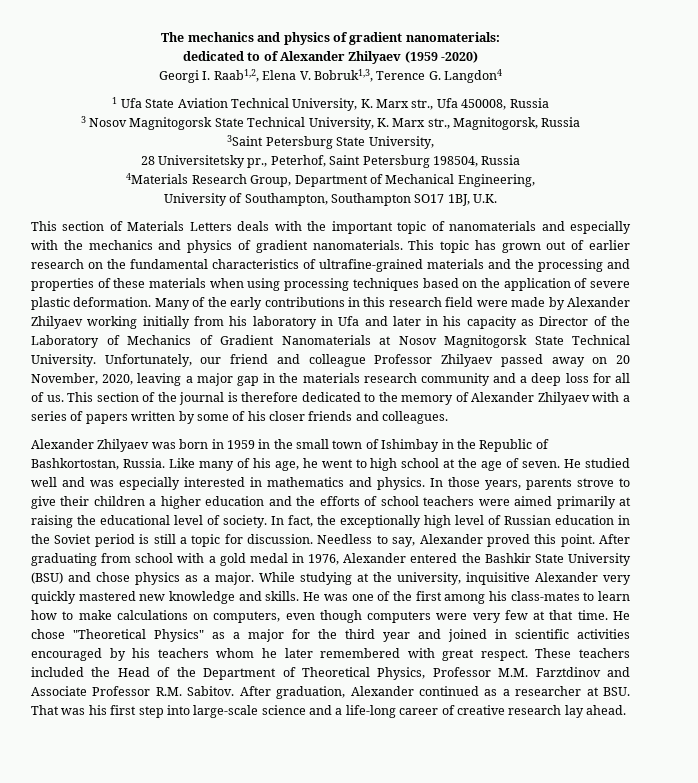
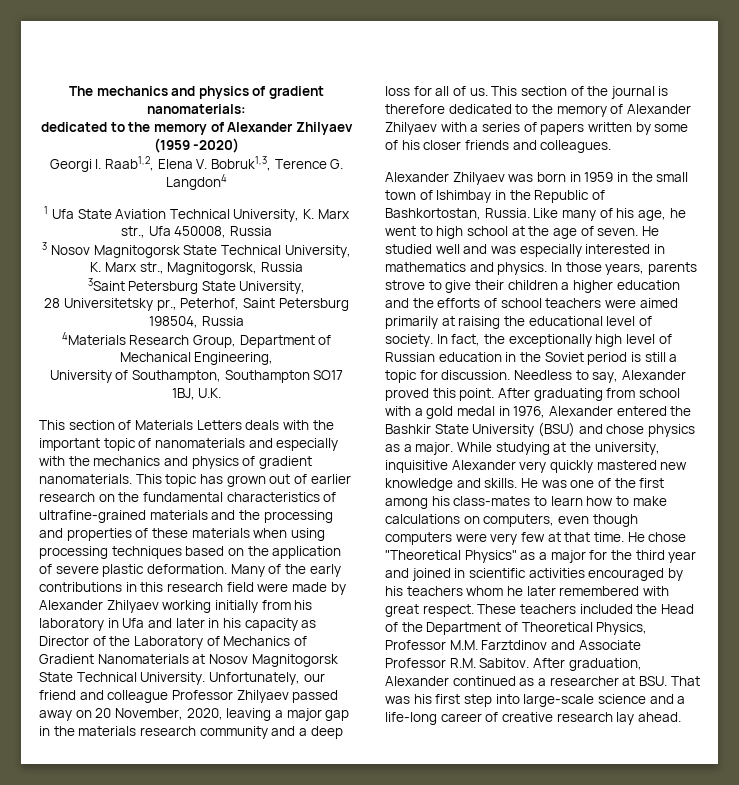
- dedicated to of Alexander Zhilyaev (1959 -2020)
+ dedicated to the memory of Alexander Zhilyaev (1959 -2020)

